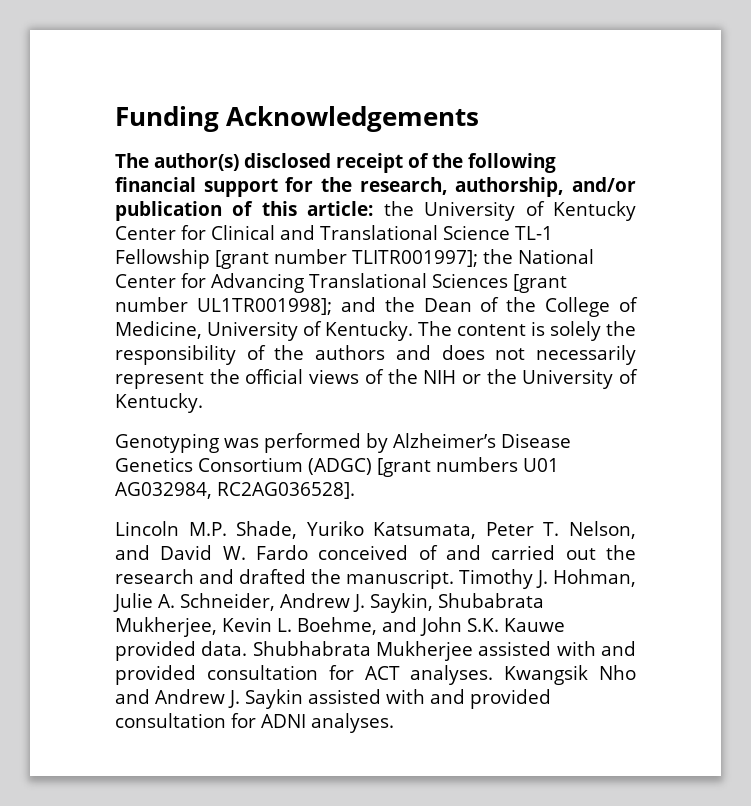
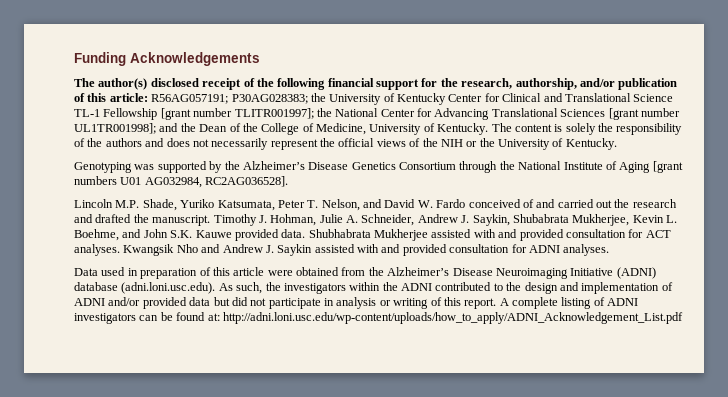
- The author(s) disclosed receipt of the following financial support for the research, authorship, and/or publication of this article: the University of Kentucky Center for Clinical and Translational Science TL-1 Fellowship [grant number TLITR001997]; the National Center for Advancing Translational Sciences [grant number UL1TR001998]; and the Dean of the College of Medicine, University of Kentucky.
+ The author(s) disclosed receipt of the following financial support for the research, authorship, and/or publication of this article: R56AG057191; P30AG028383; the University of Kentucky Center for Clinical and Translational Science TL-1 Fellowship [grant number TLITR001997]; the National Center for Advancing Translational Sciences [grant number UL1TR001998]; and the Dean of the College of Medicine, University of Kentucky.
- Genotyping was performed by Alzheimer’s Disease Genetics Consortium (ADGC) [grant numbers U01 AG032984, RC2AG036528].
+ Genotyping was supported by the Alzheimer’s Disease Genetics Consortium through the National Institute of Aging [grant numbers U01 AG032984, RC2AG036528].
+ Data used in preparation of this article were obtained from the Alzheimer’s Disease Neuroimaging Initiative (ADNI) database (adni.loni.usc.edu). As such, the investigators within the ADNI contributed to the design and implementation of ADNI and/or provided data but did not participate in analysis or writing of this report. A complete listing of ADNI investigators can be found at: http://adni.loni.usc.edu/wp-content/uploads/how_to_apply/ADNI_Acknowledgement_List.pdf

